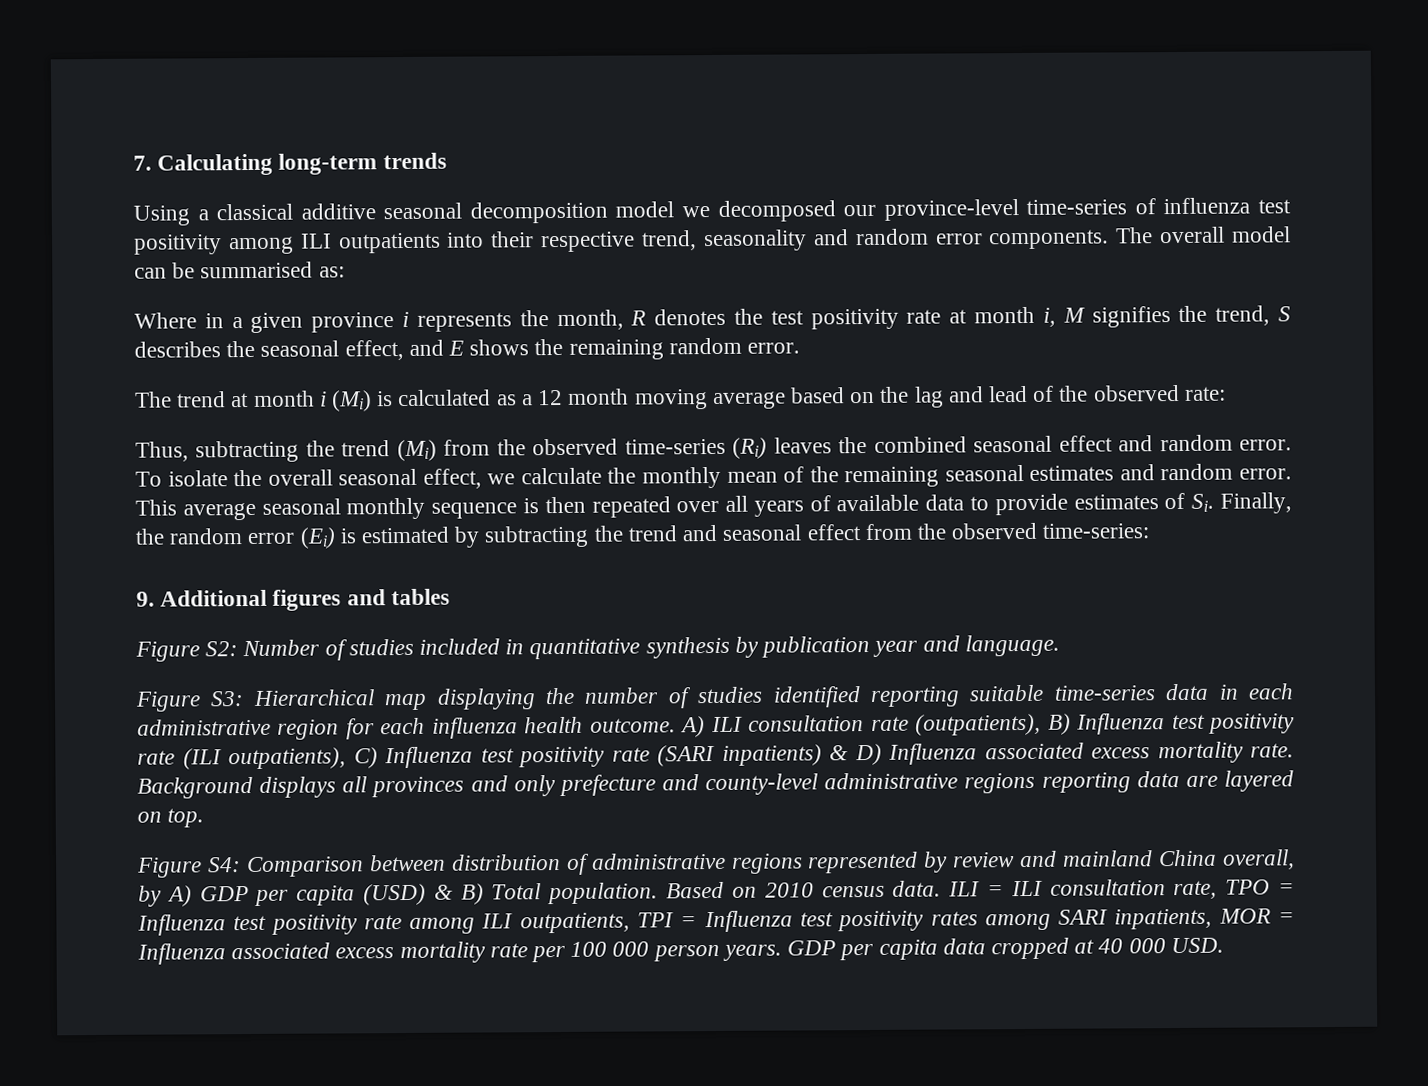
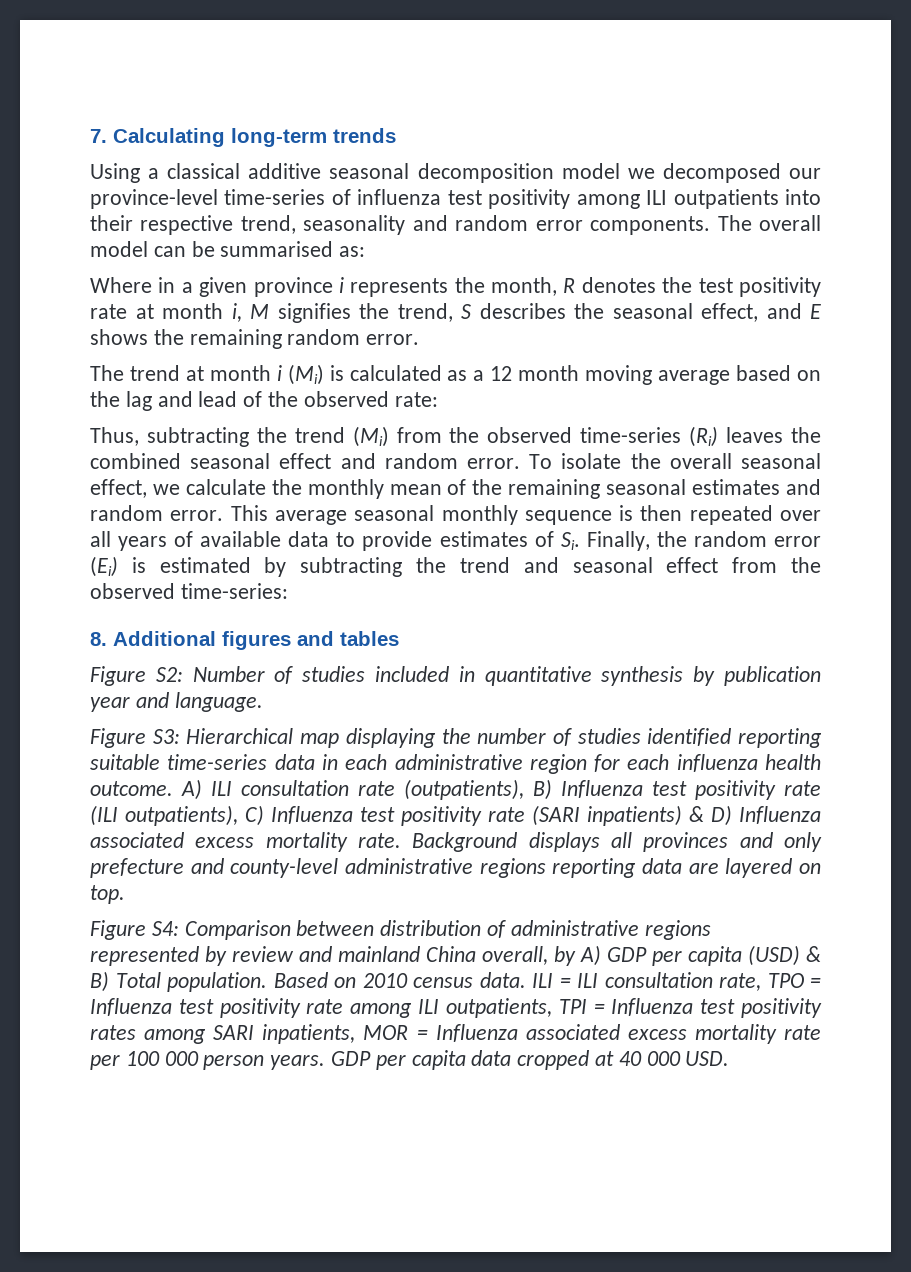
- 9. Additional figures and tables
+ 8. Additional figures and tables

